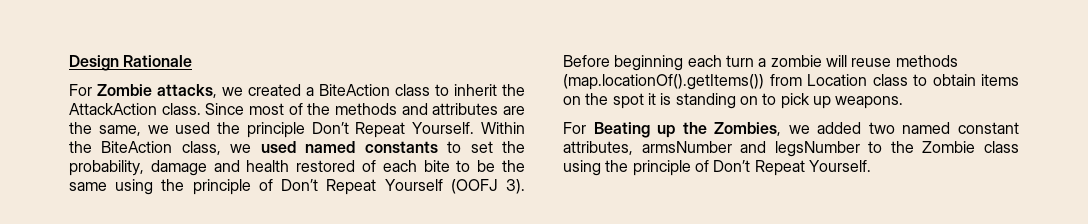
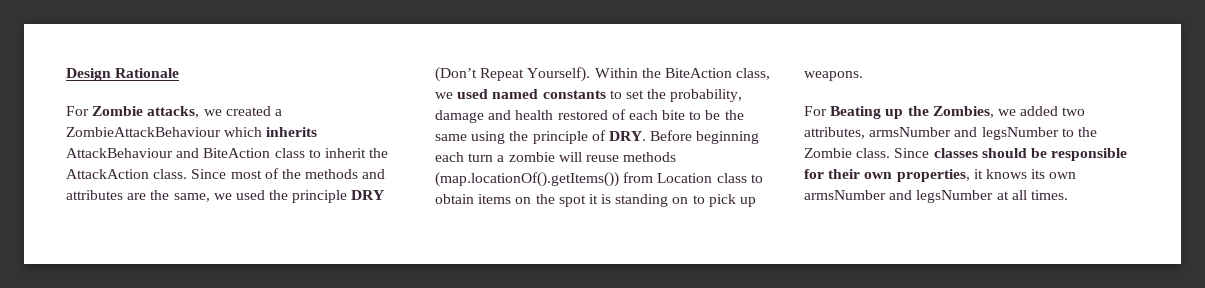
- For Zombie attacks, we created a BiteAction class to inherit the AttackAction class.
+ For Zombie attacks, we created a ZombieAttackBehaviour which inherits AttackBehaviour and BiteAction class to inherit the AttackAction class.
- Since most of the methods and attributes are the same, we used the principle Don’t Repeat Yourself.
+ Since most of the methods and attributes are the same, we used the principle DRY (Don’t Repeat Yourself).
- Within the BiteAction class, we used named constants to set the probability, damage and health restored of each bite to be the same using the principle of Don’t Repeat Yourself (OOFJ 3). Before beginning each turn a zombie will reuse methods (map.locationOf().getItems()) from Location class to obtain items on the spot it is standing on to pick up weapons.
+ Within the BiteAction class, we used named constants to set the probability, damage and health restored of each bite to be the same using the principle of DRY. Before beginning each turn a zombie will reuse methods (map.locationOf().getItems()) from Location class to obtain items on the spot it is standing on to pick up weapons.
- For Beating up the Zombies, we added two named constant attributes, armsNumber and legsNumber to the Zombie class using the principle of Don’t Repeat Yourself.
+ For Beating up the Zombies, we added two attributes, armsNumber and legsNumber to the Zombie class. Since classes should be responsible for their own properties, it knows its own armsNumber and legsNumber at all times.

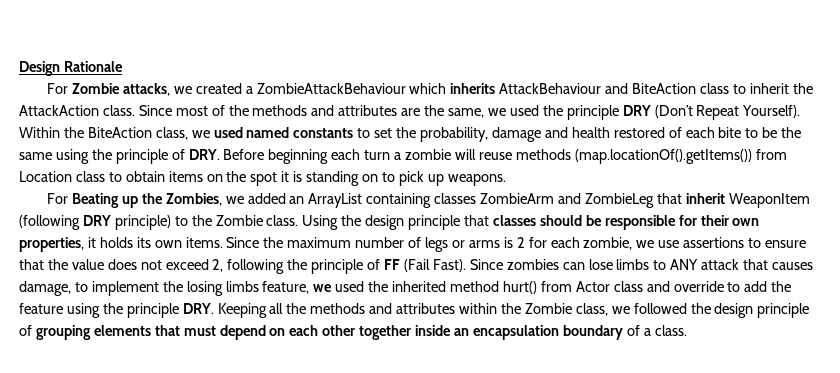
- For Beating up the Zombies, we added two attributes, armsNumber and legsNumber to the Zombie class. Since classes should be responsible for their own properties, it knows its own armsNumber and legsNumber at all times.
+ For Beating up the Zombies, we added an ArrayList containing classes ZombieArm and ZombieLeg that inherit WeaponItem (following DRY principle) to the Zombie class. Using the design principle that classes should be responsible for their own properties, it holds its own items. Since the maximum number of legs or arms is 2 for each zombie, we use assertions to ensure that the value does not exceed 2, following the principle of FF (Fail Fast). Since zombies can lose limbs to ANY attack that causes damage, to implement the losing limbs feature, we used the inherited method hurt() from Actor class and override to add the feature using the principle DRY. Keeping all the methods and attributes within the Zombie class, we followed the design principle of grouping elements that must depend on each other together inside an encapsulation boundary of a class.

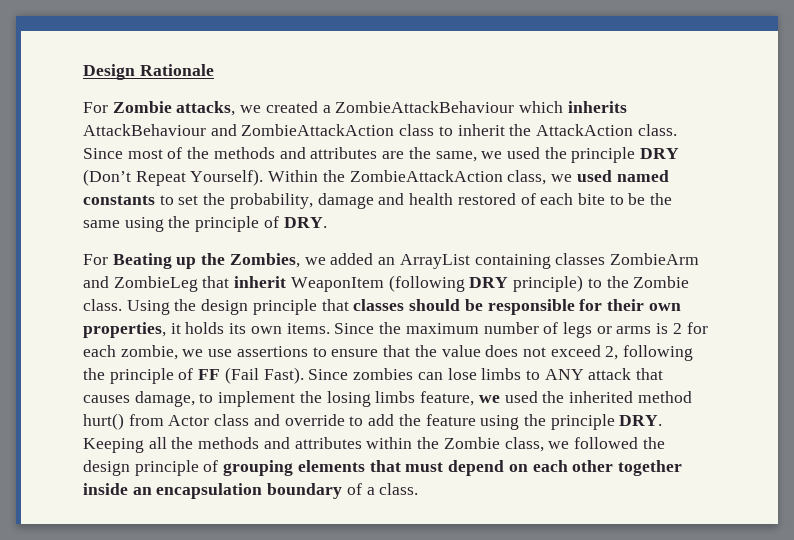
- For Zombie attacks, we created a ZombieAttackBehaviour which inherits AttackBehaviour and BiteAction class to inherit the AttackAction class.
+ For Zombie attacks, we created a ZombieAttackBehaviour which inherits AttackBehaviour and ZombieAttackAction class to inherit the AttackAction class.
- Within the BiteAction class, we used named constants to set the probability, damage and health restored of each bite to be the same using the principle of DRY. Before beginning each turn a zombie will reuse methods (map.locationOf().getItems()) from Location class to obtain items on the spot it is standing on to pick up weapons.
+ Within the ZombieAttackAction class, we used named constants to set the probability, damage and health restored of each bite to be the same using the principle of DRY.

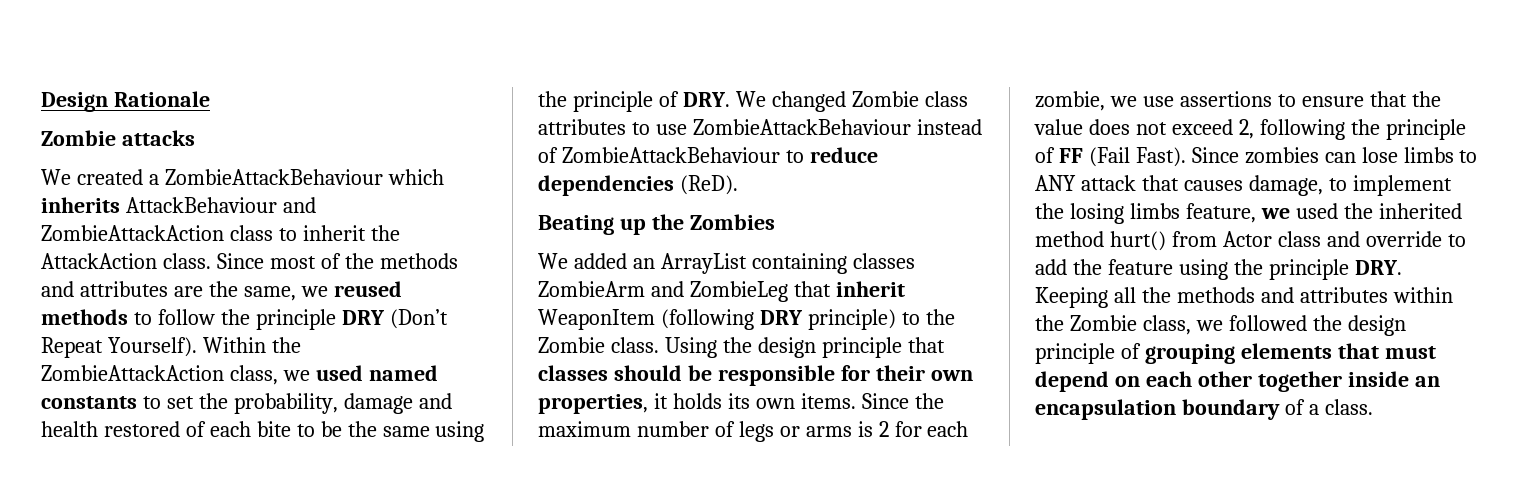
- For Zombie attacks, we created a ZombieAttackBehaviour which inherits AttackBehaviour and ZombieAttackAction class to inherit the AttackAction class.
+ Zombie attacks
+ We created a ZombieAttackBehaviour which inherits AttackBehaviour and ZombieAttackAction class to inherit the AttackAction class.
- Since most of the methods and attributes are the same, we used the principle DRY (Don’t Repeat Yourself).
+ Since most of the methods and attributes are the same, we reused methods to follow the principle DRY (Don’t Repeat Yourself).
- Within the ZombieAttackAction class, we used named constants to set the probability, damage and health restored of each bite to be the same using the principle of DRY.
- For Beating up the Zombies, we added an ArrayList containing classes ZombieArm and ZombieLeg that inherit WeaponItem (following DRY principle) to the Zombie class.
+ Within the ZombieAttackAction class, we used named constants to set the probability, damage and health restored of each bite to be the same using the principle of DRY. We changed Zombie class attributes to use ZombieAttackBehaviour instead of ZombieAttackBehaviour to reduce dependencies (ReD).
+ Beating up the Zombies
+ We added an ArrayList containing classes ZombieArm and ZombieLeg that inherit WeaponItem (following DRY principle) to the Zombie class.

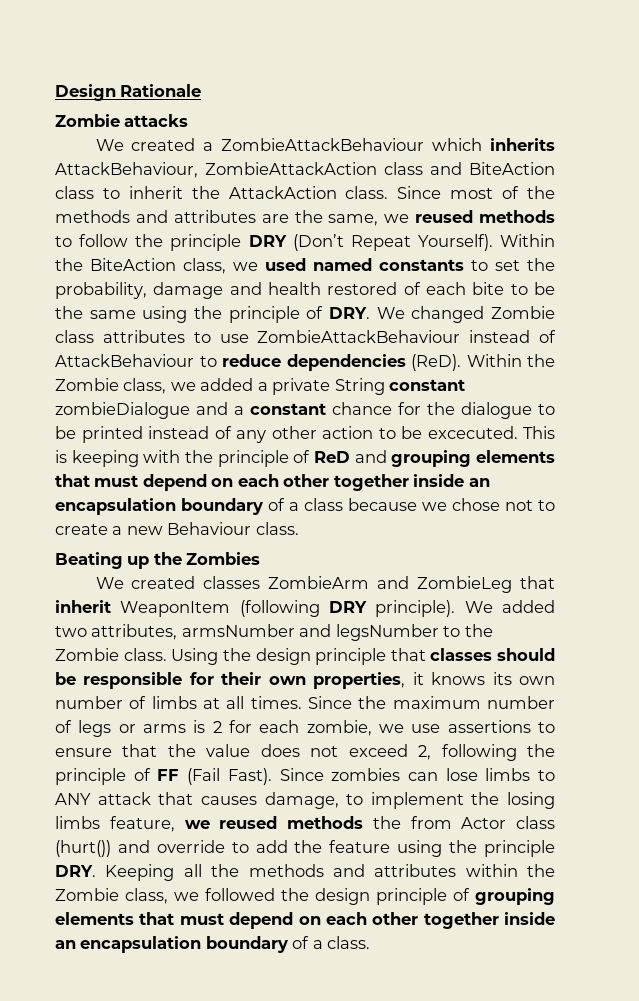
- We created a ZombieAttackBehaviour which inherits AttackBehaviour and ZombieAttackAction class to inherit the AttackAction class.
+ We created a ZombieAttackBehaviour which inherits AttackBehaviour, ZombieAttackAction class and BiteAction class to inherit the AttackAction class.
- Within the ZombieAttackAction class, we used named constants to set the probability, damage and health restored of each bite to be the same using the principle of DRY. We changed Zombie class attributes to use ZombieAttackBehaviour instead of ZombieAttackBehaviour to reduce dependencies (ReD).
+ Within the BiteAction class, we used named constants to set the probability, damage and health restored of each bite to be the same using the principle of DRY. We changed Zombie class attributes to use ZombieAttackBehaviour instead of AttackBehaviour to reduce dependencies (ReD). Within the Zombie class, we added a private String constant zombieDialogue and a constant chance for the dialogue to be printed instead of any other action to be excecuted. This is keeping with the principle of ReD and grouping elements that must depend on each other together inside an encapsulation boundary of a class because we chose not to create a new Behaviour class.
- We added an ArrayList containing classes ZombieArm and ZombieLeg that inherit WeaponItem (following DRY principle) to the Zombie class.
+ We created classes ZombieArm and ZombieLeg that inherit WeaponItem (following DRY principle). We added two attributes, armsNumber and legsNumber to the Zombie class.
- Using the design principle that classes should be responsible for their own properties, it holds its own items.
+ Using the design principle that classes should be responsible for their own properties, it knows its own number of limbs at all times.
- Since zombies can lose limbs to ANY attack that causes damage, to implement the losing limbs feature, we used the inherited method hurt() from Actor class and override to add the feature using the principle DRY. Keeping all the methods and attributes within the Zombie class, we followed the design principle of grouping elements that must depend on each other together inside an encapsulation boundary of a class.
+ Since zombies can lose limbs to ANY attack that causes damage, to implement the losing limbs feature, we reused methods the from Actor class (hurt()) and override to add the feature using the principle DRY. Keeping all the methods and attributes within the Zombie class, we followed the design principle of grouping elements that must depend on each other together inside an encapsulation boundary of a class.

